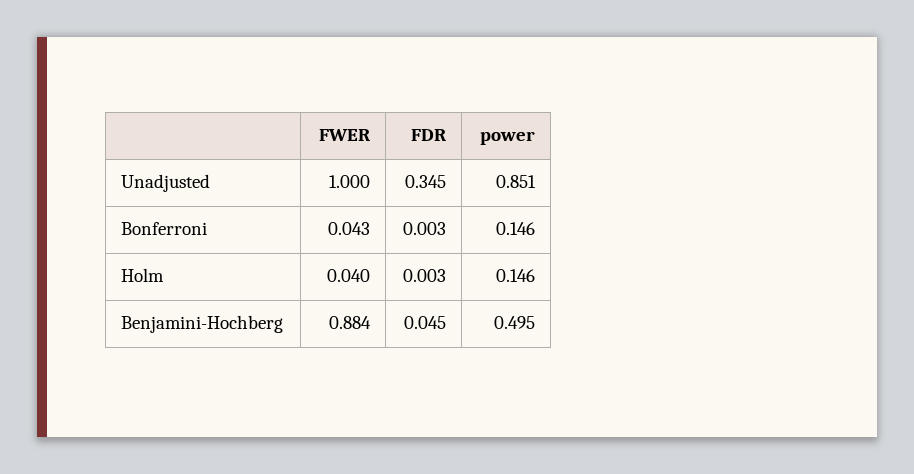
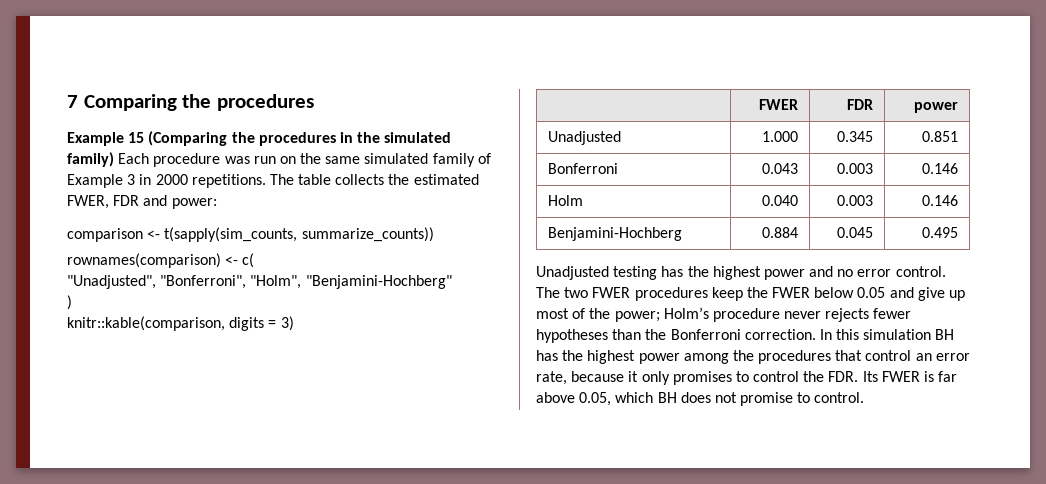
+ 7 Comparing the procedures
+ Example 15 (Comparing the procedures in the simulated family) Each procedure was run on the same simulated family of Example 3 in 2000 repetitions. The table collects the estimated FWER, FDR and power:
+ comparison <- t(sapply(sim_counts, summarize_counts))
+ rownames(comparison) <- c(
+ "Unadjusted", "Bonferroni", "Holm", "Benjamini-Hochberg"
+ )
+ knitr::kable(comparison, digits = 3)
+ Unadjusted testing has the highest power and no error control. The two FWER procedures keep the FWER below 0.05 and give up most of the power; Holm’s procedure never rejects fewer hypotheses than the Bonferroni correction. In this simulation BH has the highest power among the procedures that control an error rate, because it only promises to control the FDR. Its FWER is far above 0.05, which BH does not promise to control.

